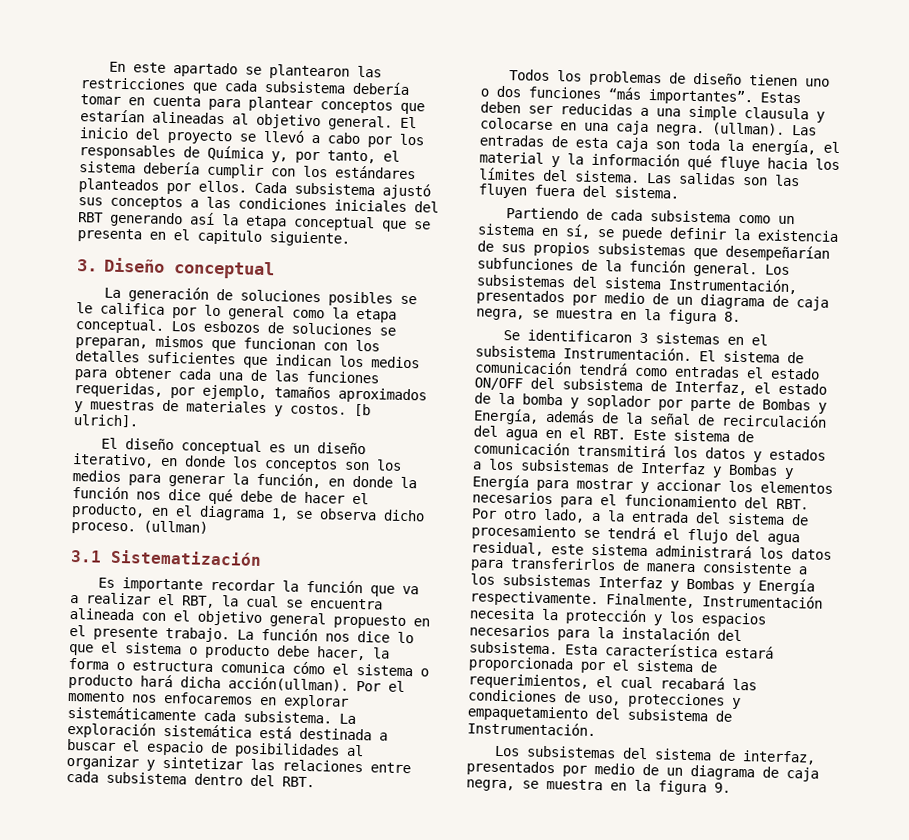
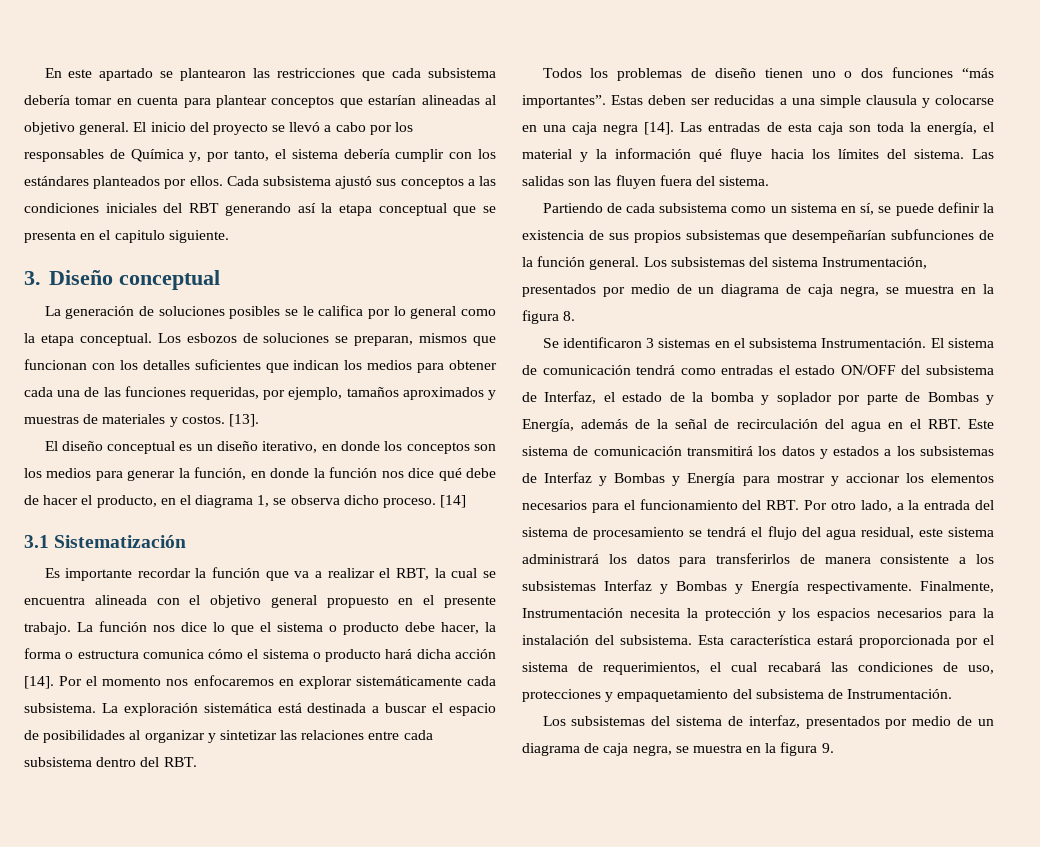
- [b ulrich].
+ [13].
- (ullman)
+ [14]
- La función nos dice lo que el sistema o producto debe hacer, la forma o estructura comunica cómo el sistema o producto hará dicha acción(ullman).
+ La función nos dice lo que el sistema o producto debe hacer, la forma o estructura comunica cómo el sistema o producto hará dicha acción [14].
- Estas deben ser reducidas a una simple clausula y colocarse en una caja negra. (ullman).
+ Estas deben ser reducidas a una simple clausula y colocarse en una caja negra [14].

